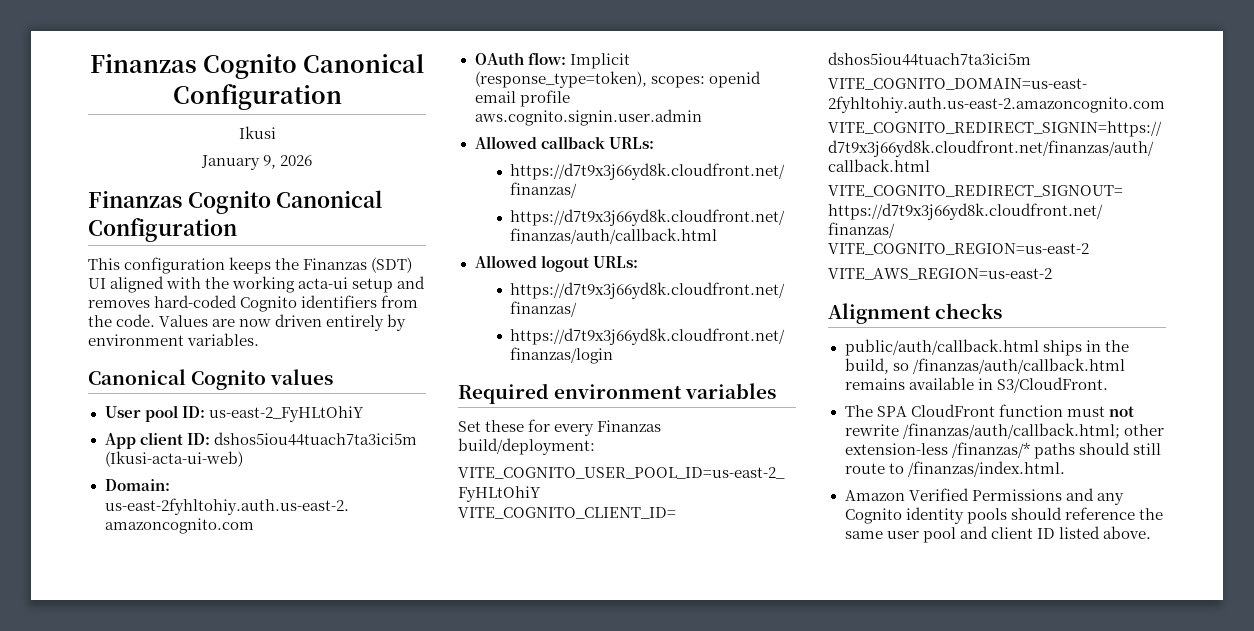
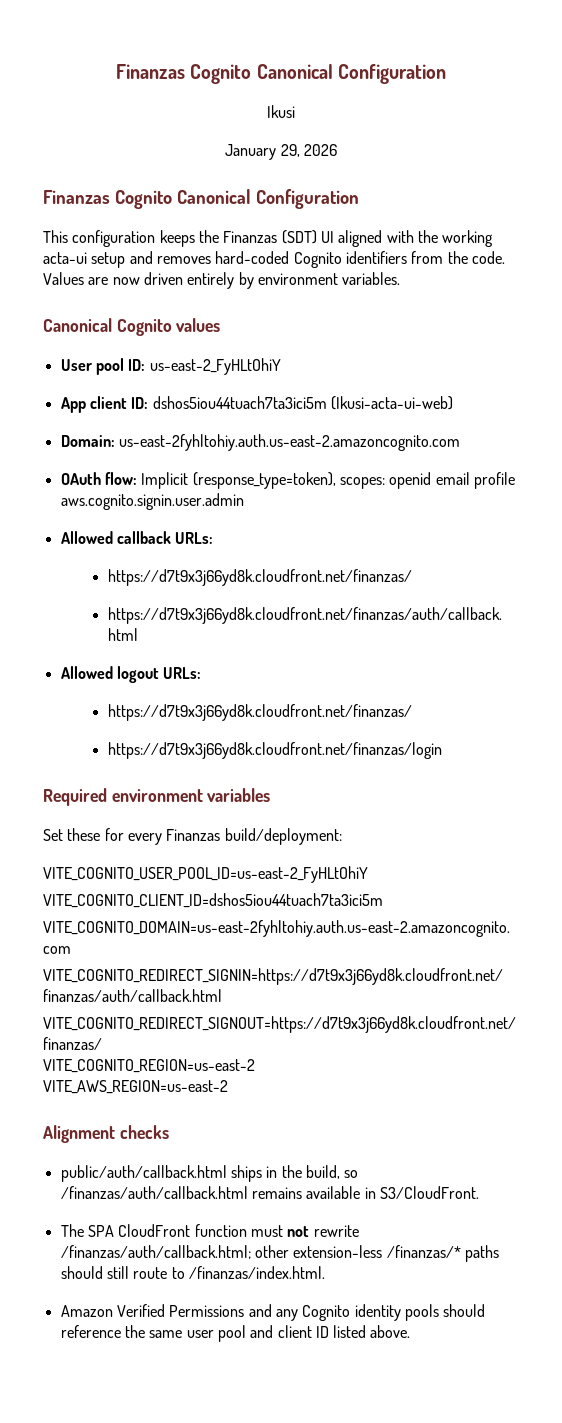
- January 9, 2026
+ January 29, 2026

